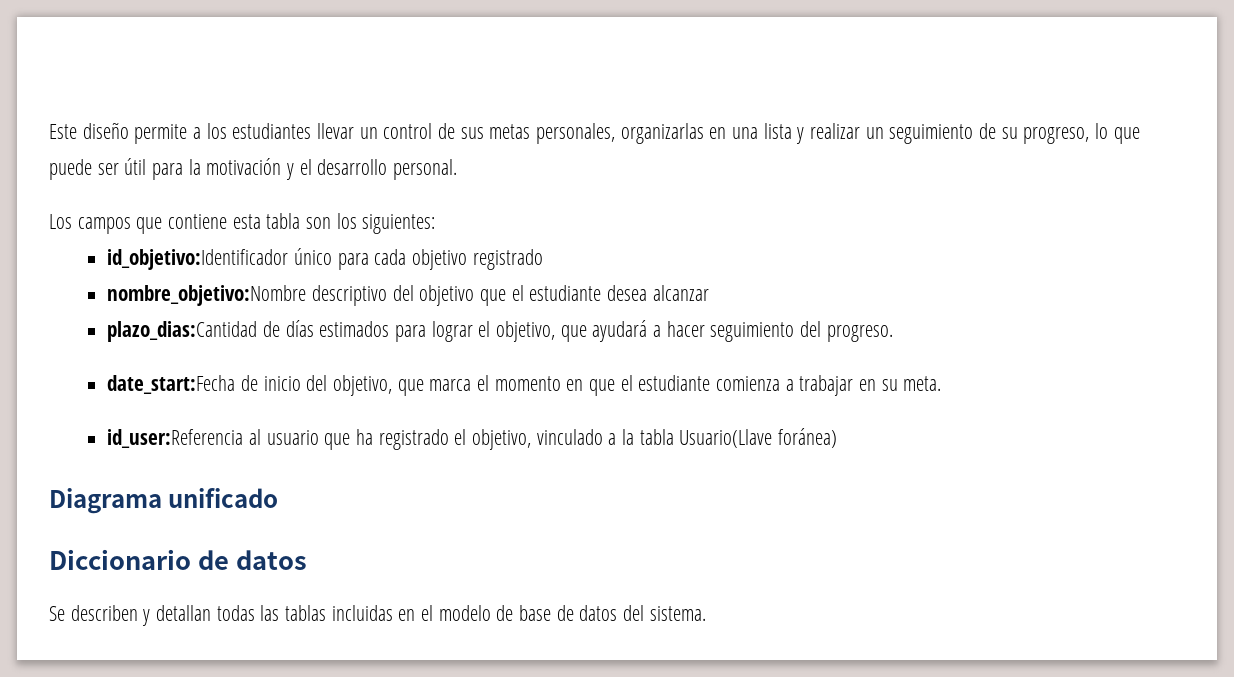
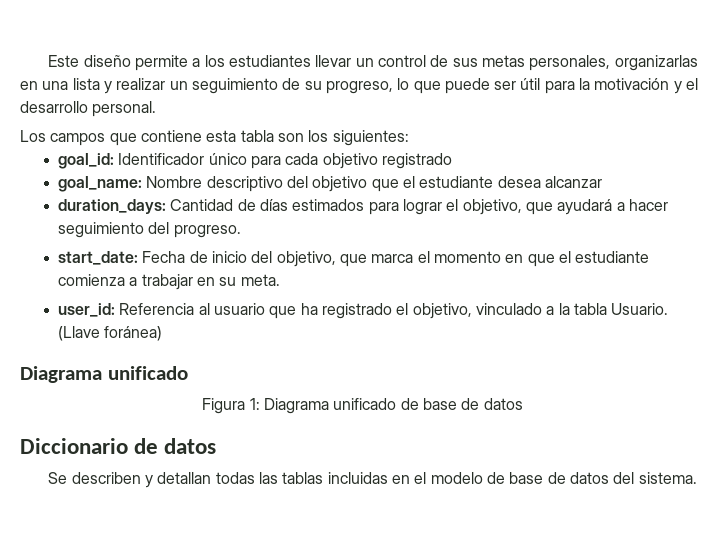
- id_objetivo:Identificador único para cada objetivo registrado
+ goal_id: Identificador único para cada objetivo registrado
- nombre_objetivo:Nombre descriptivo del objetivo que el estudiante desea alcanzar
+ goal_name: Nombre descriptivo del objetivo que el estudiante desea alcanzar
- plazo_dias:Cantidad de días estimados para lograr el objetivo, que ayudará a hacer seguimiento del progreso.
+ duration_days: Cantidad de días estimados para lograr el objetivo, que ayudará a hacer seguimiento del progreso.
- date_start:Fecha de inicio del objetivo, que marca el momento en que el estudiante comienza a trabajar en su meta.
+ start_date: Fecha de inicio del objetivo, que marca el momento en que el estudiante comienza a trabajar en su meta.
- id_user:Referencia al usuario que ha registrado el objetivo, vinculado a la tabla Usuario(Llave foránea)
+ user_id: Referencia al usuario que ha registrado el objetivo, vinculado a la tabla Usuario. (Llave foránea)
+ Figura 1: Diagrama unificado de base de datos

